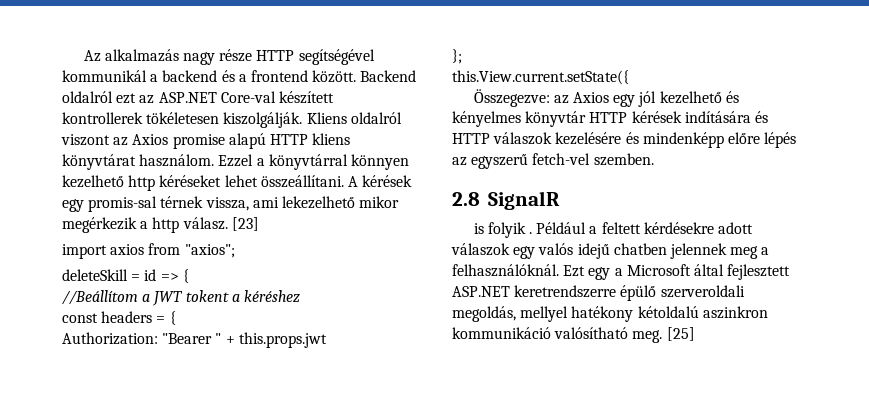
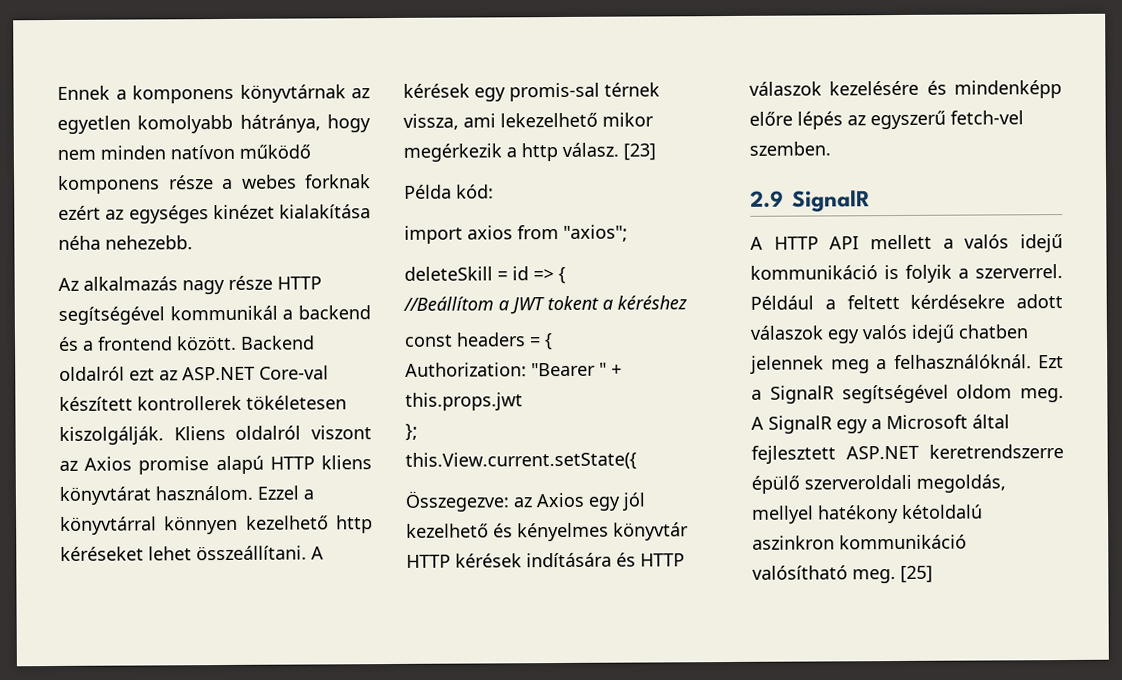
+ Ennek a komponens könyvtárnak az egyetlen komolyabb hátránya, hogy nem minden natívon működő komponens része a webes forknak ezért az egységes kinézet kialakítása néha nehezebb.
+ Példa kód:
- 2.8 SignalR
+ 2.9 SignalR
- is folyik .
+ A HTTP API mellett a valós idejű kommunikáció is folyik a szerverrel.
- Ezt egy a Microsoft által fejlesztett ASP.NET keretrendszerre épülő szerveroldali megoldás, mellyel hatékony kétoldalú aszinkron kommunikáció valósítható meg.
+ Ezt a SignalR segítségével oldom meg. A SignalR egy a Microsoft által fejlesztett ASP.NET keretrendszerre épülő szerveroldali megoldás, mellyel hatékony kétoldalú aszinkron kommunikáció valósítható meg.

